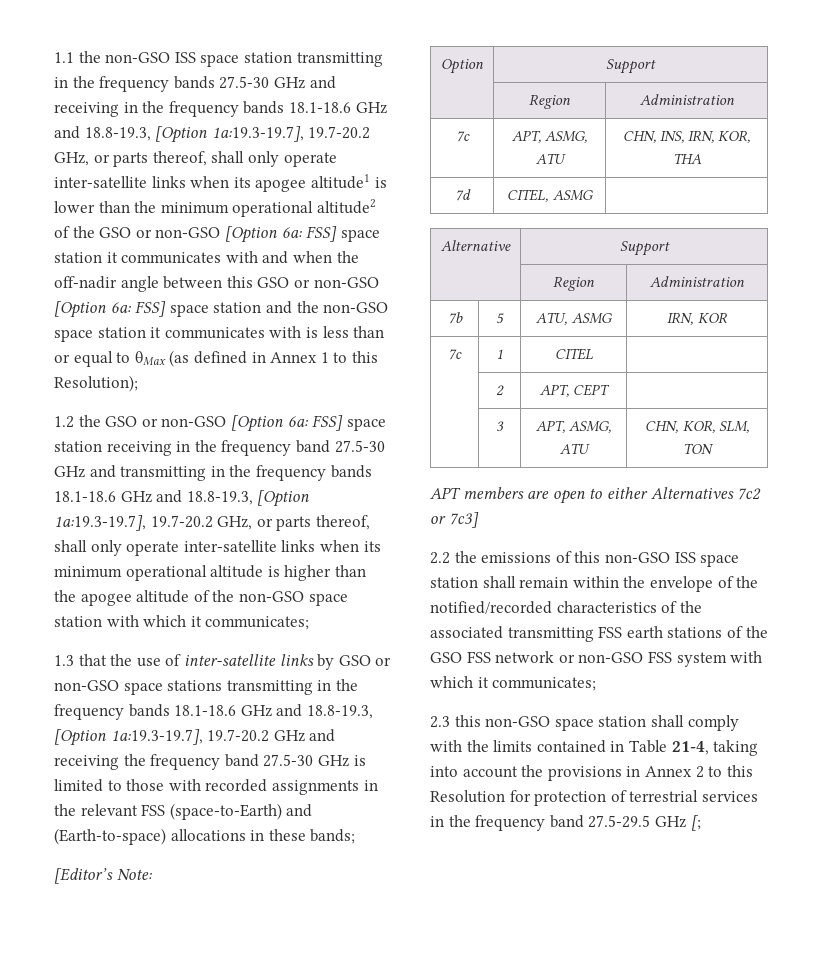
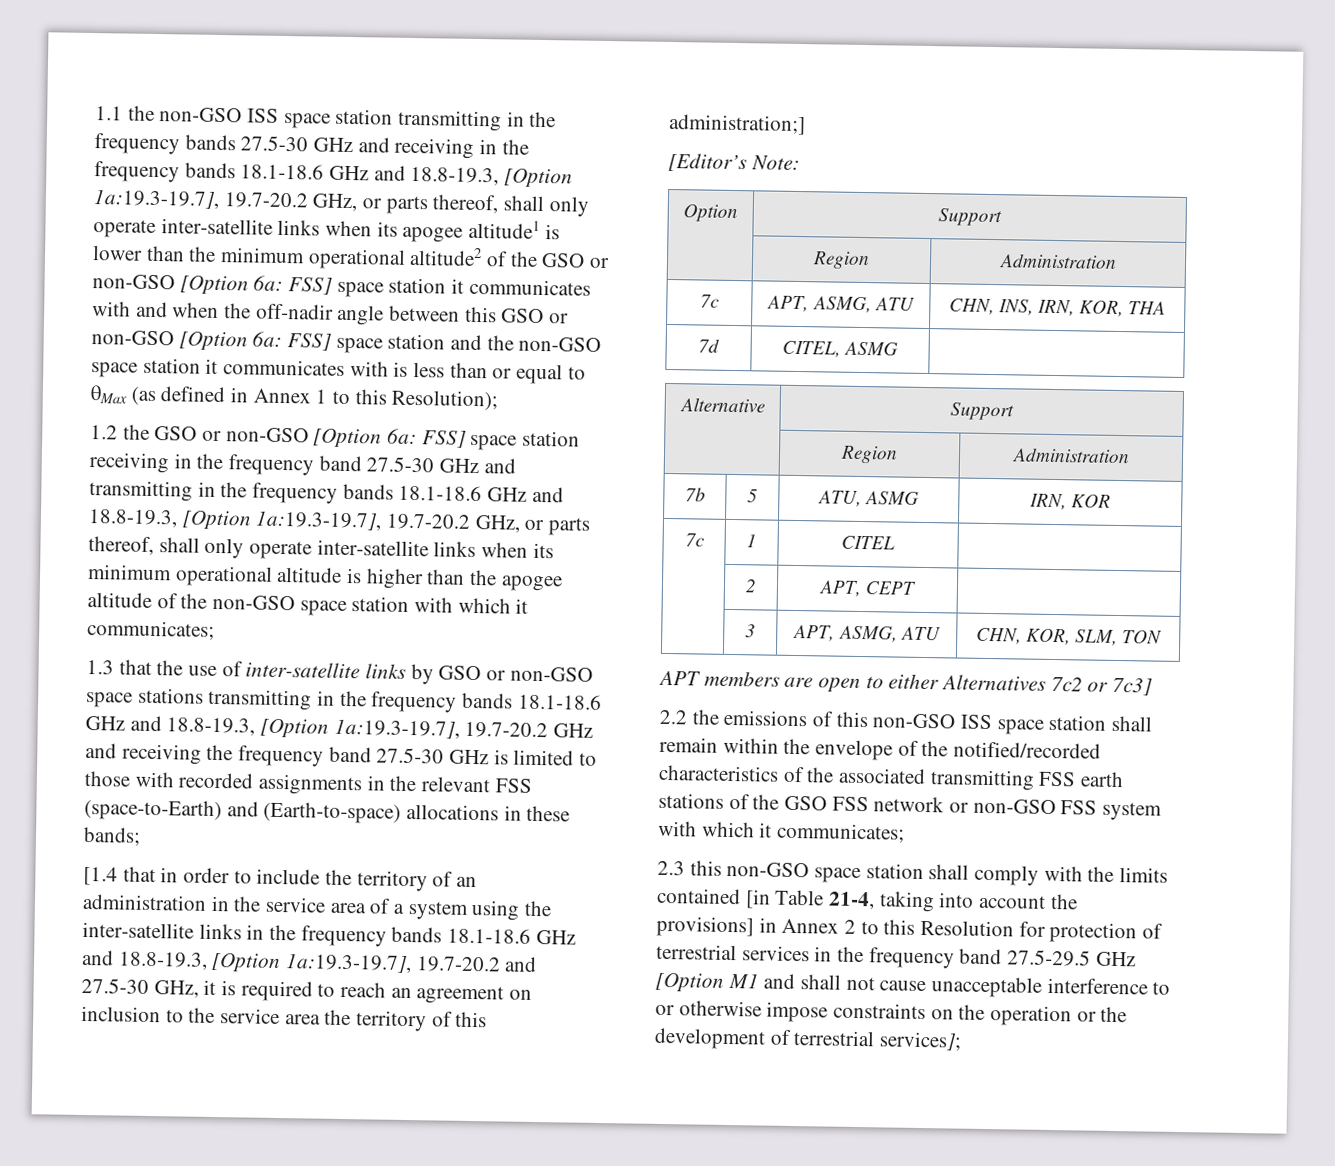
+ [1.4 that in order to include the territory of an administration in the service area of a system using the inter-satellite links in the frequency bands 18.1-18.6 GHz and 18.8-19.3, [Option 1a:19.3-19.7], 19.7-20.2 and 27.5-30 GHz, it is required to reach an agreement on inclusion to the service area the territory of this administration;]
- 2.3 this non-GSO space station shall comply with the limits contained in Table 21-4, taking into account the provisions in Annex 2 to this Resolution for protection of terrestrial services in the frequency band 27.5-29.5 GHz [;
+ 2.3 this non-GSO space station shall comply with the limits contained [in Table 21-4, taking into account the provisions] in Annex 2 to this Resolution for protection of terrestrial services in the frequency band 27.5-29.5 GHz [Option M1 and shall not cause unacceptable interference to or otherwise impose constraints on the operation or the development of terrestrial services];

